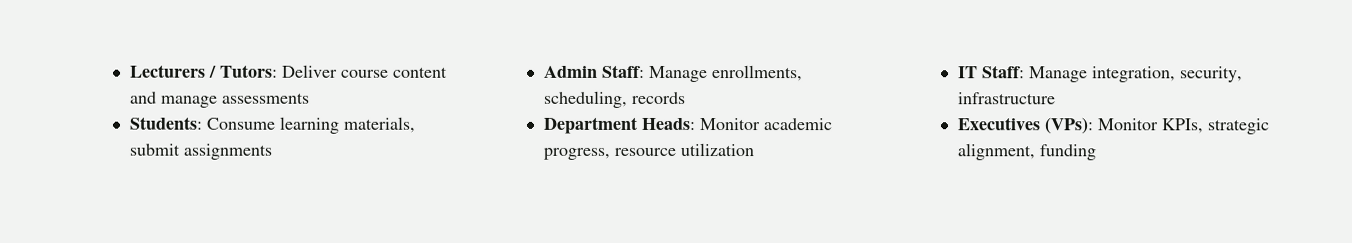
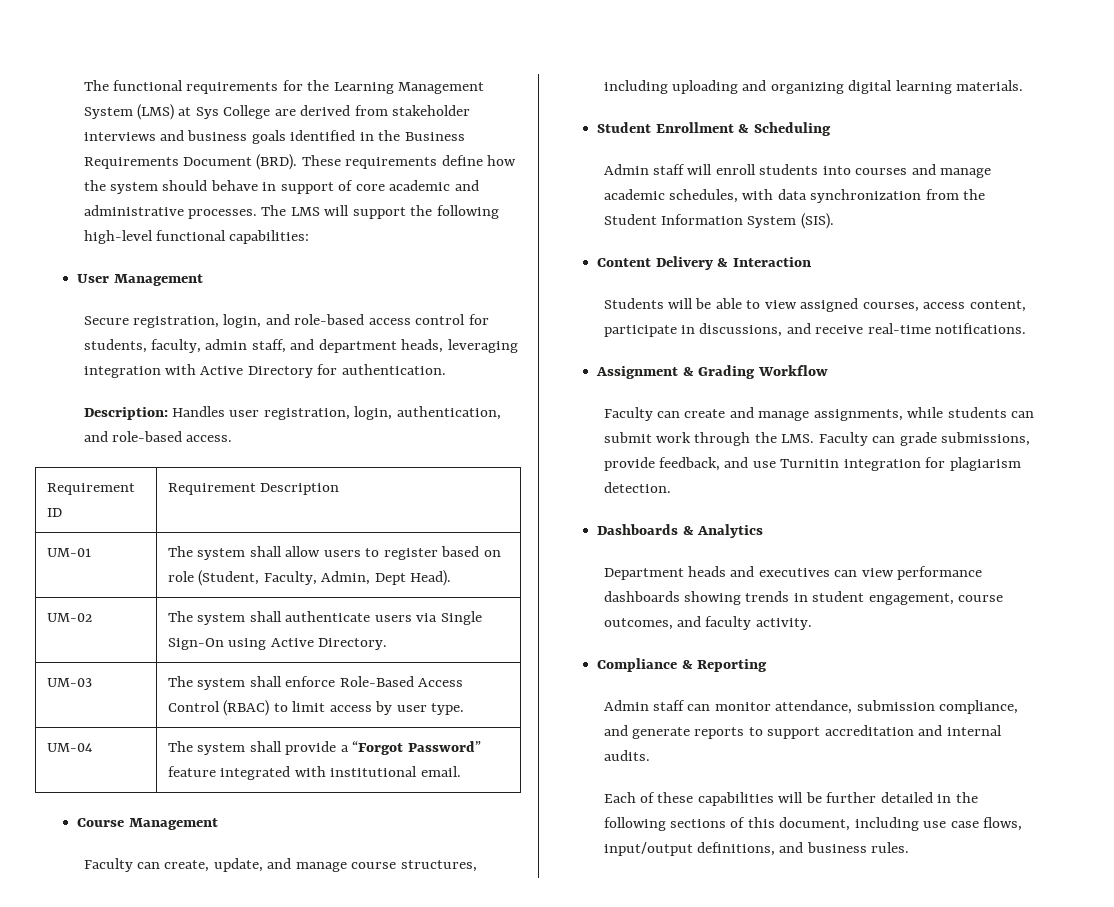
- Lecturers / Tutors: Deliver course content and manage assessments
- Students: Consume learning materials, submit assignments
- Admin Staff: Manage enrollments, scheduling, records
- Department Heads: Monitor academic progress, resource utilization
- IT Staff: Manage integration, security, infrastructure
- Executives (VPs): Monitor KPIs, strategic alignment, funding
+ The functional requirements for the Learning Management System (LMS) at Sys College are derived from stakeholder interviews and business goals identified in the Business Requirements Document (BRD). These requirements define how the system should behave in support of core academic and administrative processes. The LMS will support the following high-level functional capabilities:
+ User Management
+ Secure registration, login, and role-based access control for students, faculty, admin staff, and department heads, leveraging integration with Active Directory for authentication.
+ Description: Handles user registration, login, authentication, and role-based access.
+ Requirement ID | Requirement Description
+ UM-01 | The system shall allow users to register based on role (Student, Faculty, Admin, Dept Head).
+ UM-02 | The system shall authenticate users via Single Sign-On using Active Directory.
+ UM-03 | The system shall enforce Role-Based Access Control (RBAC) to limit access by user type.
+ UM-04 | The system shall provide a “Forgot Password” feature integrated with institutional email.
+ Course Management
+ Faculty can create, update, and manage course structures, including uploading and organizing digital learning materials.
+ Student Enrollment & Scheduling
+ Admin staff will enroll students into courses and manage academic schedules, with data synchronization from the Student Information System (SIS).
+ Content Delivery & Interaction
+ Students will be able to view assigned courses, access content, participate in discussions, and receive real-time notifications.
+ Assignment & Grading Workflow
+ Faculty can create and manage assignments, while students can submit work through the LMS. Faculty can grade submissions, provide feedback, and use Turnitin integration for plagiarism detection.
+ Dashboards & Analytics
+ Department heads and executives can view performance dashboards showing trends in student engagement, course outcomes, and faculty activity.
+ Compliance & Reporting
+ Admin staff can monitor attendance, submission compliance, and generate reports to support accreditation and internal audits.
+ Each of these capabilities will be further detailed in the following sections of this document, including use case flows, input/output definitions, and business rules.

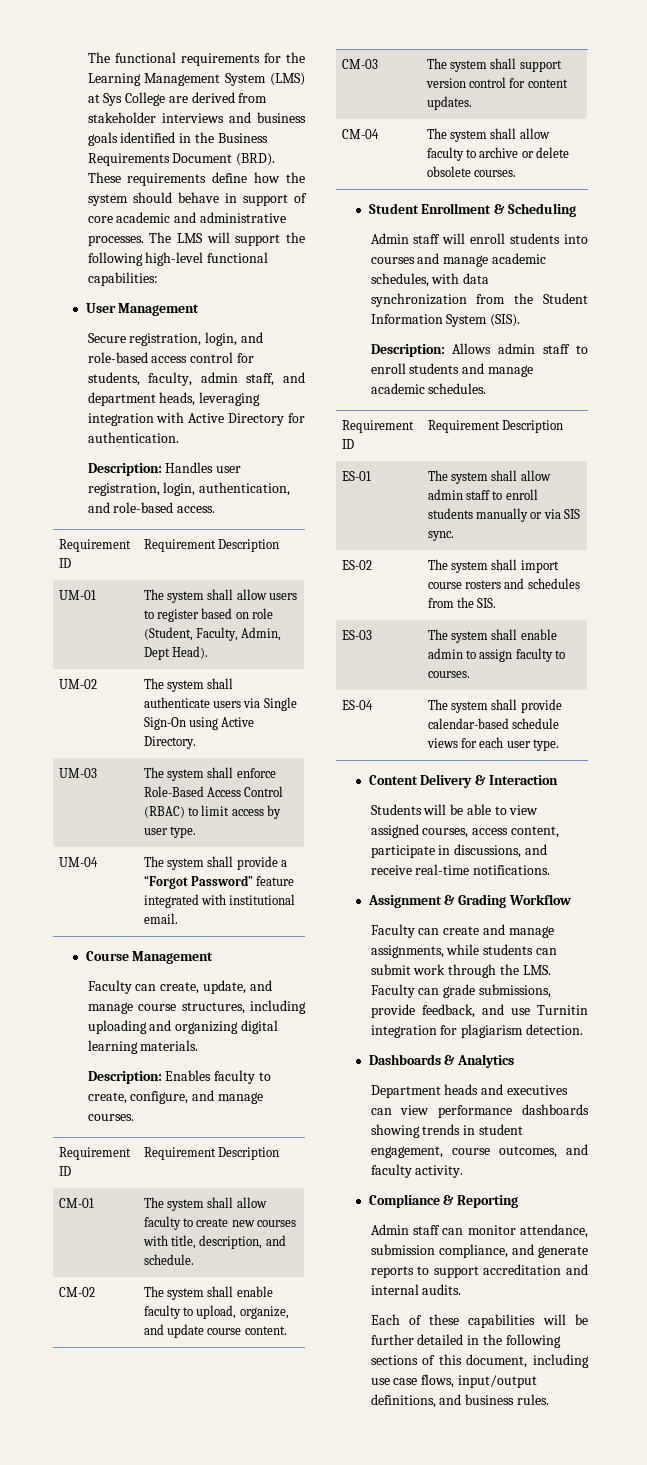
+ Description: Enables faculty to create, configure, and manage courses.
+ Requirement ID | Requirement Description
+ CM-01 | The system shall allow faculty to create new courses with title, description, and schedule.
+ CM-02 | The system shall enable faculty to upload, organize, and update course content.
+ CM-03 | The system shall support version control for content updates.
+ CM-04 | The system shall allow faculty to archive or delete obsolete courses.
+ Description: Allows admin staff to enroll students and manage academic schedules.
+ Requirement ID | Requirement Description
+ ES-01 | The system shall allow admin staff to enroll students manually or via SIS sync.
+ ES-02 | The system shall import course rosters and schedules from the SIS.
+ ES-03 | The system shall enable admin to assign faculty to courses.
+ ES-04 | The system shall provide calendar-based schedule views for each user type.

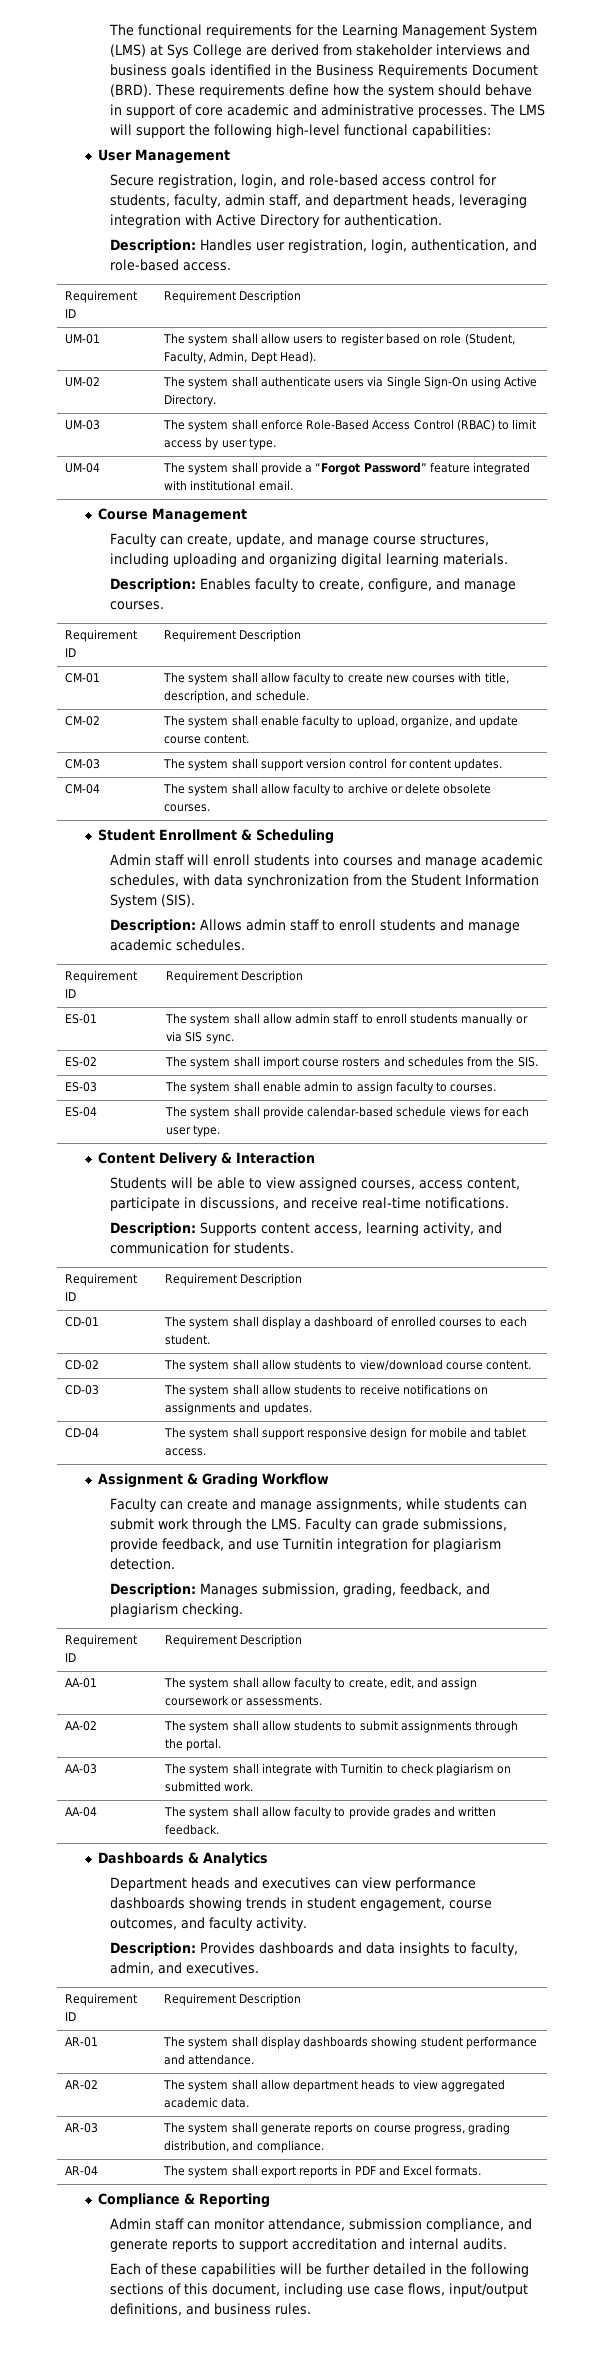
+ Description: Supports content access, learning activity, and communication for students.
+ Requirement ID | Requirement Description
+ CD-01 | The system shall display a dashboard of enrolled courses to each student.
+ CD-02 | The system shall allow students to view/download course content.
+ CD-03 | The system shall allow students to receive notifications on assignments and updates.
+ CD-04 | The system shall support responsive design for mobile and tablet access.
+ Description: Manages submission, grading, feedback, and plagiarism checking.
+ Requirement ID | Requirement Description
+ AA-01 | The system shall allow faculty to create, edit, and assign coursework or assessments.
+ AA-02 | The system shall allow students to submit assignments through the portal.
+ AA-03 | The system shall integrate with Turnitin to check plagiarism on submitted work.
+ AA-04 | The system shall allow faculty to provide grades and written feedback.
+ Description: Provides dashboards and data insights to faculty, admin, and executives.
+ Requirement ID | Requirement Description
+ AR-01 | The system shall display dashboards showing student performance and attendance.
+ AR-02 | The system shall allow department heads to view aggregated academic data.
+ AR-03 | The system shall generate reports on course progress, grading distribution, and compliance.
+ AR-04 | The system shall export reports in PDF and Excel formats.

